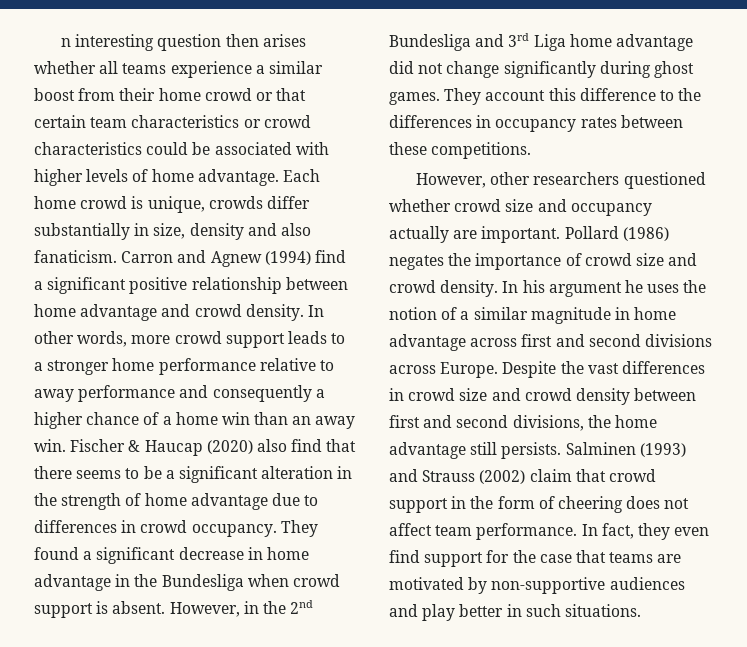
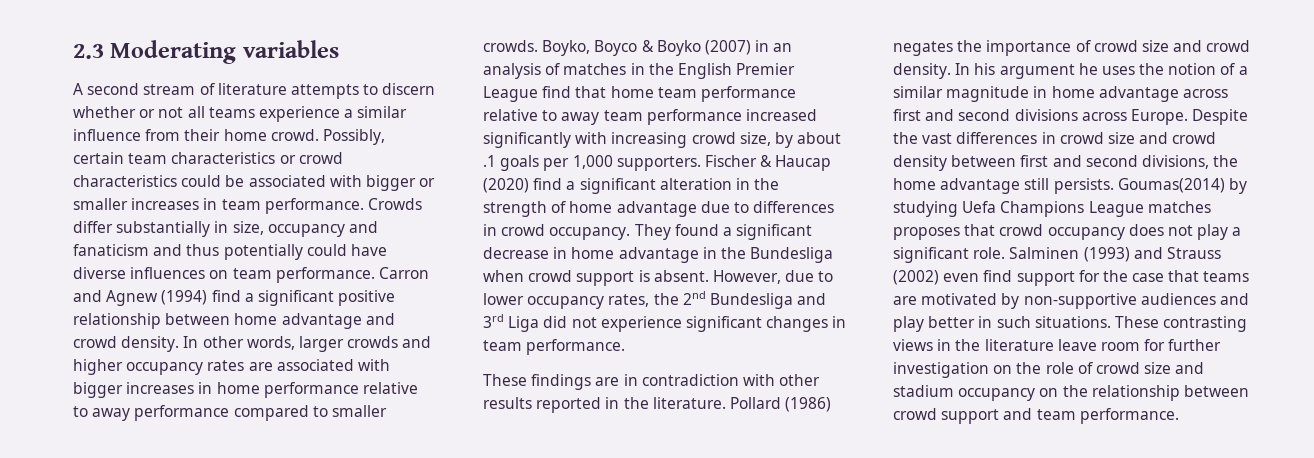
- n interesting question then arises whether all teams experience a similar boost from their home crowd or that certain team characteristics or crowd characteristics could be associated with higher levels of home advantage. Each home crowd is unique, crowds differ substantially in size, density and also fanaticism.
+ 2.3 Moderating variables
+ A second stream of literature attempts to discern whether or not all teams experience a similar influence from their home crowd. Possibly, certain team characteristics or crowd characteristics could be associated with bigger or smaller increases in team performance. Crowds differ substantially in size, occupancy and fanaticism and thus potentially could have diverse influences on team performance.
- In other words, more crowd support leads to a stronger home performance relative to away performance and consequently a higher chance of a home win than an away win. Fischer & Haucap (2020) also find that there seems to be a significant alteration in the strength of home advantage due to differences in crowd occupancy.
+ In other words, larger crowds and higher occupancy rates are associated with bigger increases in home performance relative to away performance compared to smaller crowds. Boyko, Boyco & Boyko (2007) in an analysis of matches in the English Premier League find that home team performance relative to away team performance increased significantly with increasing crowd size, by about .1 goals per 1,000 supporters. Fischer & Haucap (2020) find a significant alteration in the strength of home advantage due to differences in crowd occupancy.
- However, in the 2nd Bundesliga and 3rd Liga home advantage did not change significantly during ghost games. They account this difference to the differences in occupancy rates between these competitions.
- However, other researchers questioned whether crowd size and occupancy actually are important.
+ However, due to lower occupancy rates, the 2nd Bundesliga and 3rd Liga did not experience significant changes in team performance.
+ These findings are in contradiction with other results reported in the literature.
+ Goumas(2014) by studying Uefa Champions League matches proposes that crowd occupancy does not play a significant role.
- Salminen (1993) and Strauss (2002) claim that crowd support in the form of cheering does not affect team performance. In fact, they even find support for the case that teams are motivated by non-supportive audiences and play better in such situations.
+ Salminen (1993) and Strauss (2002) even find support for the case that teams are motivated by non-supportive audiences and play better in such situations.
+ These contrasting views in the literature leave room for further investigation on the role of crowd size and stadium occupancy on the relationship between crowd support and team performance.

